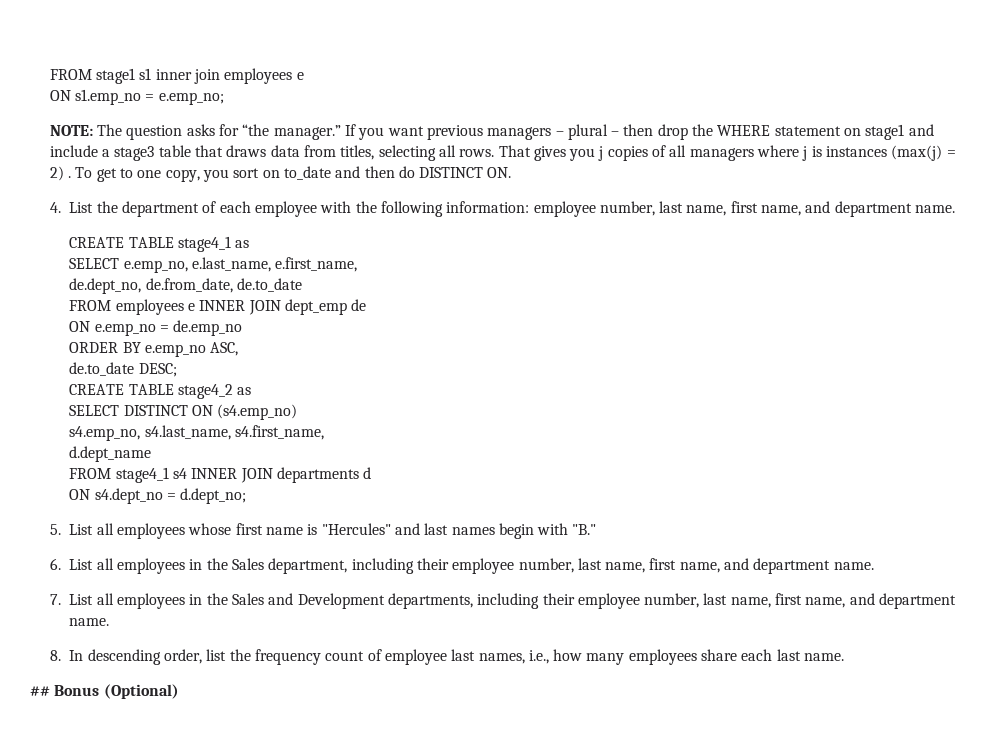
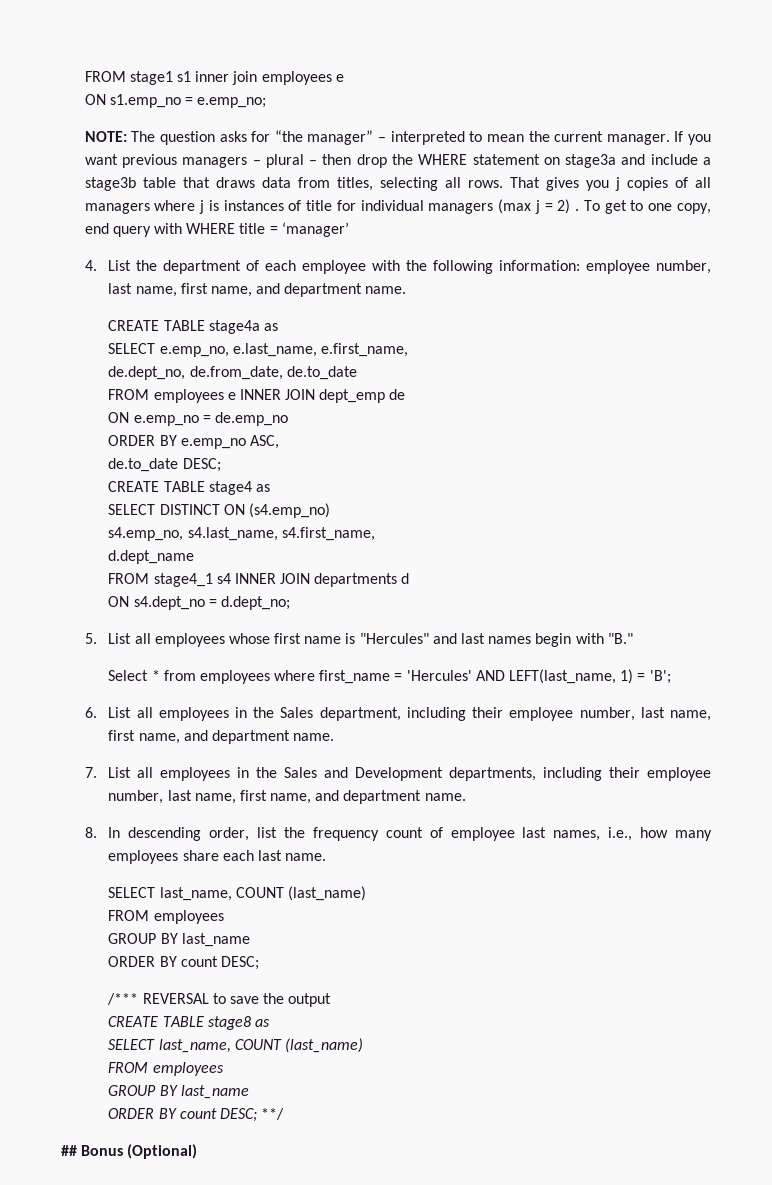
- NOTE: The question asks for “the manager.”
+ NOTE: The question asks for “the manager” – interpreted to mean the current manager.
- If you want previous managers – plural – then drop the WHERE statement on stage1 and include a stage3 table that draws data from titles, selecting all rows.
+ If you want previous managers – plural – then drop the WHERE statement on stage3a and include a stage3b table that draws data from titles, selecting all rows.
- That gives you j copies of all managers where j is instances (max(j) = 2) .
+ That gives you j copies of all managers where j is instances of title for individual managers (max j = 2) .
- To get to one copy, you sort on to_date and then do DISTINCT ON.
+ To get to one copy, end query with WHERE title = ‘manager’
- CREATE TABLE stage4_1 as
+ CREATE TABLE stage4a as
- CREATE TABLE stage4_2 as
+ CREATE TABLE stage4 as
+ Select * from employees where first_name = 'Hercules' AND LEFT(last_name, 1) = 'B';
  8. In descending order, list the frequency count of employee last names, i.e., how many employees share each last name.
+ SELECT last_name, COUNT (last_name)
+ FROM employees
+ GROUP BY last_name
+ ORDER BY count DESC;
+ /*** REVERSAL to save the output
+ CREATE TABLE stage8 as
+ SELECT last_name, COUNT (last_name)
+ FROM employees
+ GROUP BY last_name
+ ORDER BY count DESC; **/

